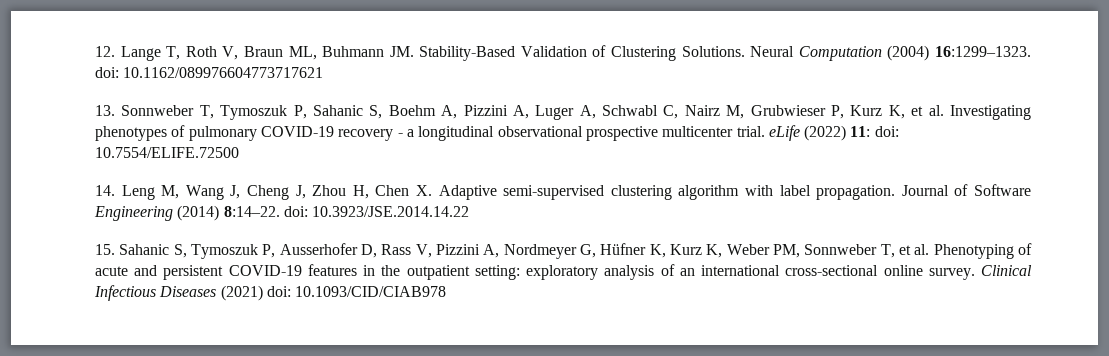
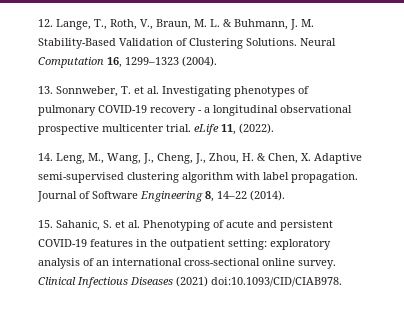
- 12. Lange T, Roth V, Braun ML, Buhmann JM. Stability-Based Validation of Clustering Solutions.
+ 12. Lange, T., Roth, V., Braun, M. L. & Buhmann, J. M. Stability-Based Validation of Clustering Solutions.
- Neural Computation (2004) 16:1299–1323. doi: 10.1162/089976604773717621
- 13. Sonnweber T, Tymoszuk P, Sahanic S, Boehm A, Pizzini A, Luger A, Schwabl C, Nairz M, Grubwieser P, Kurz K, et al. Investigating phenotypes of pulmonary COVID-19 recovery - a longitudinal observational prospective multicenter trial. eLife (2022) 11: doi: 10.7554/ELIFE.72500
- 14. Leng M, Wang J, Cheng J, Zhou H, Chen X. Adaptive semi-supervised clustering algorithm with label propagation.
+ Neural Computation 16, 1299–1323 (2004).
+ 13. Sonnweber, T. et al. Investigating phenotypes of pulmonary COVID-19 recovery - a longitudinal observational prospective multicenter trial. eLife 11, (2022).
+ 14. Leng, M., Wang, J., Cheng, J., Zhou, H. & Chen, X. Adaptive semi-supervised clustering algorithm with label propagation.
- Journal of Software Engineering (2014) 8:14–22. doi: 10.3923/JSE.2014.14.22
- 15. Sahanic S, Tymoszuk P, Ausserhofer D, Rass V, Pizzini A, Nordmeyer G, Hüfner K, Kurz K, Weber PM, Sonnweber T, et al. Phenotyping of acute and persistent COVID-19 features in the outpatient setting: exploratory analysis of an international cross-sectional online survey.
+ Journal of Software Engineering 8, 14–22 (2014).
+ 15. Sahanic, S. et al. Phenotyping of acute and persistent COVID-19 features in the outpatient setting: exploratory analysis of an international cross-sectional online survey.
- Clinical Infectious Diseases (2021) doi: 10.1093/CID/CIAB978
+ Clinical Infectious Diseases (2021) doi:10.1093/CID/CIAB978.

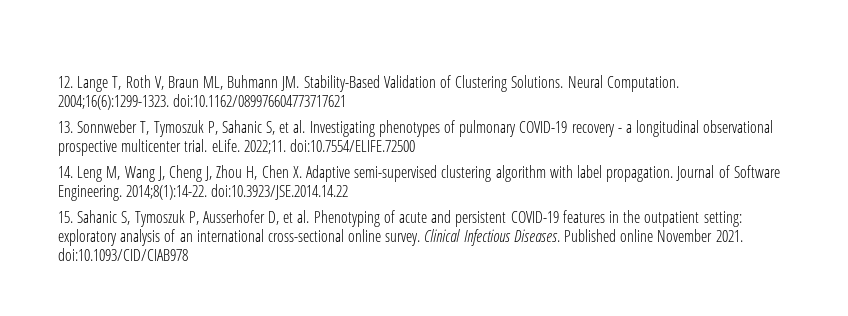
- 12. Lange, T., Roth, V., Braun, M. L. & Buhmann, J. M. Stability-Based Validation of Clustering Solutions.
+ 12. Lange T, Roth V, Braun ML, Buhmann JM. Stability-Based Validation of Clustering Solutions.
- Neural Computation 16, 1299–1323 (2004).
- 13. Sonnweber, T. et al. Investigating phenotypes of pulmonary COVID-19 recovery - a longitudinal observational prospective multicenter trial. eLife 11, (2022).
- 14. Leng, M., Wang, J., Cheng, J., Zhou, H. & Chen, X. Adaptive semi-supervised clustering algorithm with label propagation.
+ Neural Computation. 2004;16(6):1299-1323. doi:10.1162/089976604773717621
+ 13. Sonnweber T, Tymoszuk P, Sahanic S, et al. Investigating phenotypes of pulmonary COVID-19 recovery - a longitudinal observational prospective multicenter trial. eLife. 2022;11. doi:10.7554/ELIFE.72500
+ 14. Leng M, Wang J, Cheng J, Zhou H, Chen X. Adaptive semi-supervised clustering algorithm with label propagation.
- Journal of Software Engineering 8, 14–22 (2014).
- 15. Sahanic, S. et al. Phenotyping of acute and persistent COVID-19 features in the outpatient setting: exploratory analysis of an international cross-sectional online survey.
+ Journal of Software Engineering. 2014;8(1):14-22. doi:10.3923/JSE.2014.14.22
+ 15. Sahanic S, Tymoszuk P, Ausserhofer D, et al. Phenotyping of acute and persistent COVID-19 features in the outpatient setting: exploratory analysis of an international cross-sectional online survey.
- Clinical Infectious Diseases (2021) doi:10.1093/CID/CIAB978.
+ Clinical Infectious Diseases. Published online November 2021. doi:10.1093/CID/CIAB978

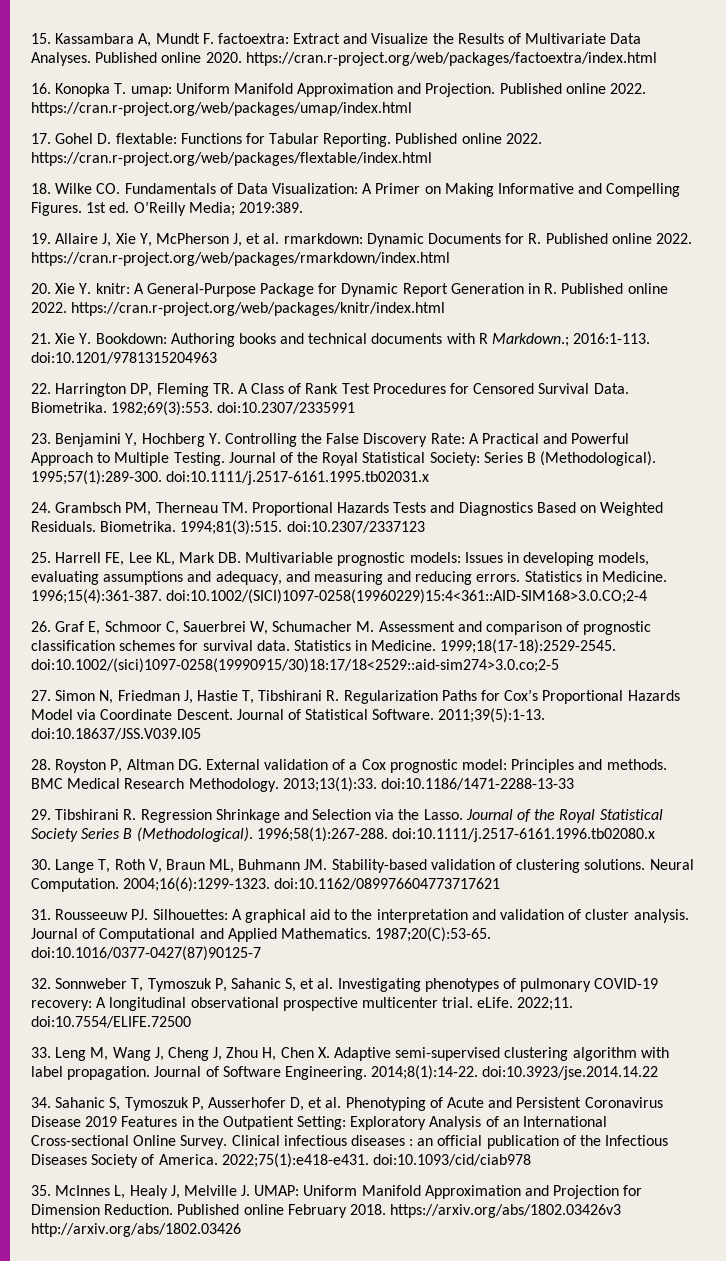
- 12. Lange T, Roth V, Braun ML, Buhmann JM. Stability-Based Validation of Clustering Solutions.
+ 15. Kassambara A, Mundt F. factoextra: Extract and Visualize the Results of Multivariate Data Analyses. Published online 2020. https://cran.r-project.org/web/packages/factoextra/index.html
+ 16. Konopka T. umap: Uniform Manifold Approximation and Projection. Published online 2022. https://cran.r-project.org/web/packages/umap/index.html
+ 17. Gohel D. flextable: Functions for Tabular Reporting. Published online 2022. https://cran.r-project.org/web/packages/flextable/index.html
+ 18. Wilke CO. Fundamentals of Data Visualization: A Primer on Making Informative and Compelling Figures. 1st ed. O’Reilly Media; 2019:389.
+ 19. Allaire J, Xie Y, McPherson J, et al. rmarkdown: Dynamic Documents for R. Published online 2022. https://cran.r-project.org/web/packages/rmarkdown/index.html
+ 20. Xie Y. knitr: A General-Purpose Package for Dynamic Report Generation in R. Published online 2022. https://cran.r-project.org/web/packages/knitr/index.html
+ 21. Xie Y. Bookdown: Authoring books and technical documents with R Markdown.; 2016:1-113. doi:10.1201/9781315204963
+ 22. Harrington DP, Fleming TR. A Class of Rank Test Procedures for Censored Survival Data. Biometrika. 1982;69(3):553. doi:10.2307/2335991
+ 23. Benjamini Y, Hochberg Y. Controlling the False Discovery Rate: A Practical and Powerful Approach to Multiple Testing. Journal of the Royal Statistical Society: Series B (Methodological). 1995;57(1):289-300. doi:10.1111/j.2517-6161.1995.tb02031.x
+ 24. Grambsch PM, Therneau TM. Proportional Hazards Tests and Diagnostics Based on Weighted Residuals. Biometrika. 1994;81(3):515. doi:10.2307/2337123
+ 25. Harrell FE, Lee KL, Mark DB. Multivariable prognostic models: Issues in developing models, evaluating assumptions and adequacy, and measuring and reducing errors. Statistics in Medicine. 1996;15(4):361-387. doi:10.1002/(SICI)1097-0258(19960229)15:4<361::AID-SIM168>3.0.CO;2-4
+ 26. Graf E, Schmoor C, Sauerbrei W, Schumacher M. Assessment and comparison of prognostic classification schemes for survival data. Statistics in Medicine. 1999;18(17-18):2529-2545. doi:10.1002/(sici)1097-0258(19990915/30)18:17/18<2529::aid-sim274>3.0.co;2-5
+ 27. Simon N, Friedman J, Hastie T, Tibshirani R. Regularization Paths for Cox’s Proportional Hazards Model via Coordinate Descent. Journal of Statistical Software. 2011;39(5):1-13. doi:10.18637/JSS.V039.I05
+ 28. Royston P, Altman DG. External validation of a Cox prognostic model: Principles and methods. BMC Medical Research Methodology. 2013;13(1):33. doi:10.1186/1471-2288-13-33
+ 29. Tibshirani R. Regression Shrinkage and Selection via the Lasso. Journal of the Royal Statistical Society Series B (Methodological). 1996;58(1):267-288. doi:10.1111/j.2517-6161.1996.tb02080.x
+ 30. Lange T, Roth V, Braun ML, Buhmann JM. Stability-based validation of clustering solutions.
- 13. Sonnweber T, Tymoszuk P, Sahanic S, et al. Investigating phenotypes of pulmonary COVID-19 recovery - a longitudinal observational prospective multicenter trial. eLife.
+ 31. Rousseeuw PJ. Silhouettes: A graphical aid to the interpretation and validation of cluster analysis. Journal of Computational and Applied Mathematics. 1987;20(C):53-65. doi:10.1016/0377-0427(87)90125-7
+ 32. Sonnweber T, Tymoszuk P, Sahanic S, et al. Investigating phenotypes of pulmonary COVID-19 recovery: A longitudinal observational prospective multicenter trial. eLife.
- 14. Leng M, Wang J, Cheng J, Zhou H, Chen X. Adaptive semi-supervised clustering algorithm with label propagation.
+ 33. Leng M, Wang J, Cheng J, Zhou H, Chen X. Adaptive semi-supervised clustering algorithm with label propagation.
- 2014;8(1):14-22. doi:10.3923/JSE.2014.14.22
- 15. Sahanic S, Tymoszuk P, Ausserhofer D, et al. Phenotyping of acute and persistent COVID-19 features in the outpatient setting: exploratory analysis of an international cross-sectional online survey. Clinical Infectious Diseases. Published online November 2021. doi:10.1093/CID/CIAB978
+ 2014;8(1):14-22. doi:10.3923/jse.2014.14.22
+ 34. Sahanic S, Tymoszuk P, Ausserhofer D, et al. Phenotyping of Acute and Persistent Coronavirus Disease 2019 Features in the Outpatient Setting: Exploratory Analysis of an International Cross-sectional Online Survey. Clinical infectious diseases : an official publication of the Infectious Diseases Society of America. 2022;75(1):e418-e431. doi:10.1093/cid/ciab978
+ 35. McInnes L, Healy J, Melville J. UMAP: Uniform Manifold Approximation and Projection for Dimension Reduction. Published online February 2018. https://arxiv.org/abs/1802.03426v3 http://arxiv.org/abs/1802.03426

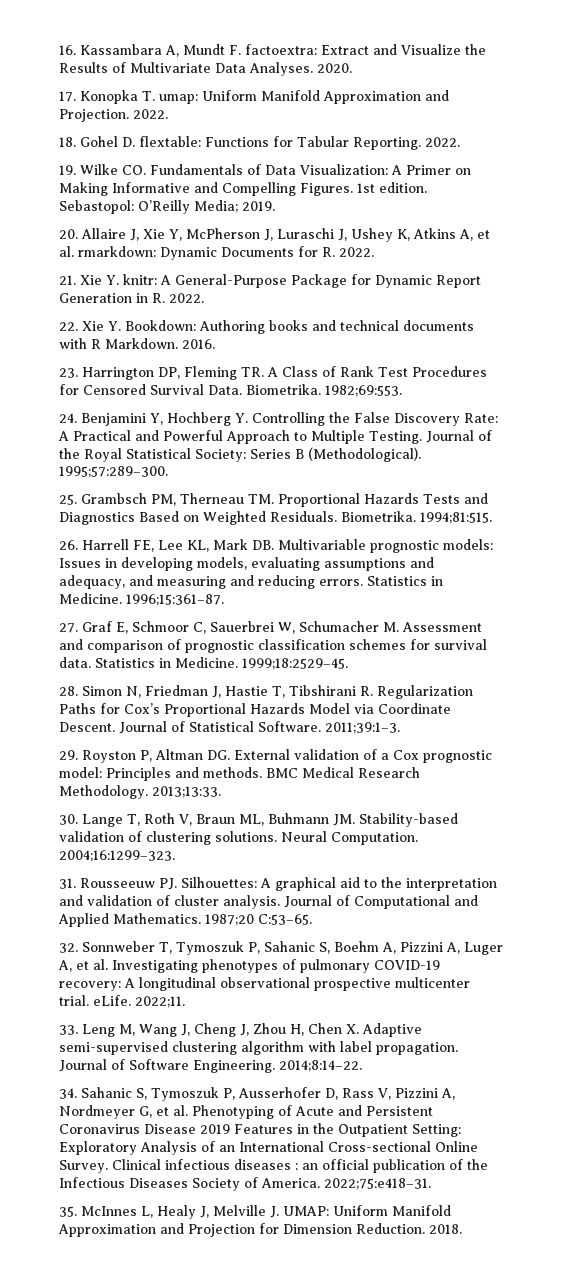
- 15. Kassambara A, Mundt F. factoextra: Extract and Visualize the Results of Multivariate Data Analyses.
+ 16. Kassambara A, Mundt F. factoextra: Extract and Visualize the Results of Multivariate Data Analyses.
- Published online 2020. https://cran.r-project.org/web/packages/factoextra/index.html
- 16. Konopka T. umap: Uniform Manifold Approximation and Projection. Published online 2022. https://cran.r-project.org/web/packages/umap/index.html
- 17. Gohel D. flextable: Functions for Tabular Reporting. Published online 2022. https://cran.r-project.org/web/packages/flextable/index.html
- 18. Wilke CO. Fundamentals of Data Visualization: A Primer on Making Informative and Compelling Figures.
+ 2020.
+ 17. Konopka T. umap: Uniform Manifold Approximation and Projection. 2022.
+ 18. Gohel D. flextable: Functions for Tabular Reporting. 2022.
+ 19. Wilke CO. Fundamentals of Data Visualization: A Primer on Making Informative and Compelling Figures.
- 1st ed. O’Reilly Media; 2019:389.
- 19. Allaire J, Xie Y, McPherson J, et al. rmarkdown: Dynamic Documents for R. Published online 2022. https://cran.r-project.org/web/packages/rmarkdown/index.html
- 20. Xie Y. knitr: A General-Purpose Package for Dynamic Report Generation in R. Published online 2022. https://cran.r-project.org/web/packages/knitr/index.html
- 21. Xie Y. Bookdown: Authoring books and technical documents with R Markdown.; 2016:1-113. doi:10.1201/9781315204963
- 22. Harrington DP, Fleming TR. A Class of Rank Test Procedures for Censored Survival Data.
+ 1st edition. Sebastopol: O’Reilly Media; 2019.
+ 20. Allaire J, Xie Y, McPherson J, Luraschi J, Ushey K, Atkins A, et al. rmarkdown: Dynamic Documents for R. 2022.
+ 21. Xie Y. knitr: A General-Purpose Package for Dynamic Report Generation in R. 2022.
+ 22. Xie Y. Bookdown: Authoring books and technical documents with R Markdown. 2016.
+ 23. Harrington DP, Fleming TR. A Class of Rank Test Procedures for Censored Survival Data.
- 1982;69(3):553. doi:10.2307/2335991
- 23. Benjamini Y, Hochberg Y. Controlling the False Discovery Rate: A Practical and Powerful Approach to Multiple Testing.
+ 1982;69:553.
+ 24. Benjamini Y, Hochberg Y. Controlling the False Discovery Rate: A Practical and Powerful Approach to Multiple Testing.
- 1995;57(1):289-300. doi:10.1111/j.2517-6161.1995.tb02031.x
- 24. Grambsch PM, Therneau TM. Proportional Hazards Tests and Diagnostics Based on Weighted Residuals.
+ 1995;57:289–300.
+ 25. Grambsch PM, Therneau TM. Proportional Hazards Tests and Diagnostics Based on Weighted Residuals.
- 1994;81(3):515. doi:10.2307/2337123
- 25. Harrell FE, Lee KL, Mark DB. Multivariable prognostic models: Issues in developing models, evaluating assumptions and adequacy, and measuring and reducing errors.
+ 1994;81:515.
+ 26. Harrell FE, Lee KL, Mark DB. Multivariable prognostic models: Issues in developing models, evaluating assumptions and adequacy, and measuring and reducing errors.
- 1996;15(4):361-387. doi:10.1002/(SICI)1097-0258(19960229)15:4<361::AID-SIM168>3.0.CO;2-4
- 26. Graf E, Schmoor C, Sauerbrei W, Schumacher M. Assessment and comparison of prognostic classification schemes for survival data.
+ 1996;15:361–87.
+ 27. Graf E, Schmoor C, Sauerbrei W, Schumacher M. Assessment and comparison of prognostic classification schemes for survival data.
- 1999;18(17-18):2529-2545. doi:10.1002/(sici)1097-0258(19990915/30)18:17/18<2529::aid-sim274>3.0.co;2-5
- 27. Simon N, Friedman J, Hastie T, Tibshirani R. Regularization Paths for Cox’s Proportional Hazards Model via Coordinate Descent.
+ 1999;18:2529–45.
+ 28. Simon N, Friedman J, Hastie T, Tibshirani R. Regularization Paths for Cox’s Proportional Hazards Model via Coordinate Descent.
- 2011;39(5):1-13. doi:10.18637/JSS.V039.I05
- 28. Royston P, Altman DG. External validation of a Cox prognostic model: Principles and methods.
+ 2011;39:1–3.
+ 29. Royston P, Altman DG. External validation of a Cox prognostic model: Principles and methods.
- 2013;13(1):33. doi:10.1186/1471-2288-13-33
- 29. Tibshirani R. Regression Shrinkage and Selection via the Lasso. Journal of the Royal Statistical Society Series B (Methodological). 1996;58(1):267-288. doi:10.1111/j.2517-6161.1996.tb02080.x
+ 2013;13:33.
- 2004;16(6):1299-1323. doi:10.1162/089976604773717621
+ 2004;16:1299–323.
- 1987;20(C):53-65. doi:10.1016/0377-0427(87)90125-7
+ 1987;20 C:53–65.
- 32. Sonnweber T, Tymoszuk P, Sahanic S, et al. Investigating phenotypes of pulmonary COVID-19 recovery: A longitudinal observational prospective multicenter trial. eLife.
+ 32. Sonnweber T, Tymoszuk P, Sahanic S, Boehm A, Pizzini A, Luger A, et al. Investigating phenotypes of pulmonary COVID-19 recovery: A longitudinal observational prospective multicenter trial. eLife.
- 2022;11. doi:10.7554/ELIFE.72500
+ 2022;11.
- 2014;8(1):14-22. doi:10.3923/jse.2014.14.22
+ 2014;8:14–22.
- 34. Sahanic S, Tymoszuk P, Ausserhofer D, et al. Phenotyping of Acute and Persistent Coronavirus Disease 2019 Features in the Outpatient Setting: Exploratory Analysis of an International Cross-sectional Online Survey.
+ 34. Sahanic S, Tymoszuk P, Ausserhofer D, Rass V, Pizzini A, Nordmeyer G, et al. Phenotyping of Acute and Persistent Coronavirus Disease 2019 Features in the Outpatient Setting: Exploratory Analysis of an International Cross-sectional Online Survey.
- 2022;75(1):e418-e431. doi:10.1093/cid/ciab978
+ 2022;75:e418–31.
- Published online February 2018. https://arxiv.org/abs/1802.03426v3 http://arxiv.org/abs/1802.03426
+ 2018.

